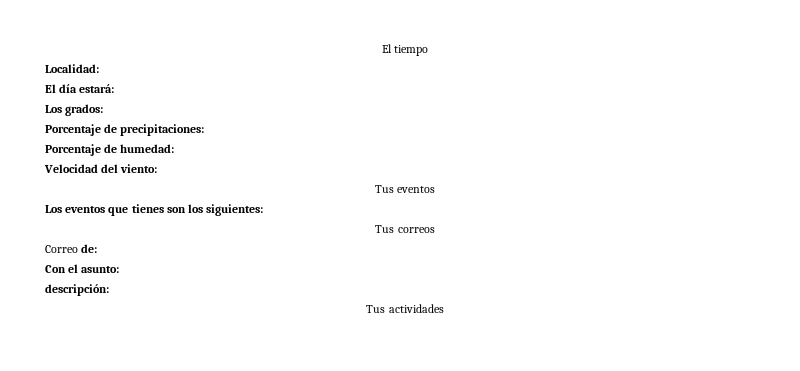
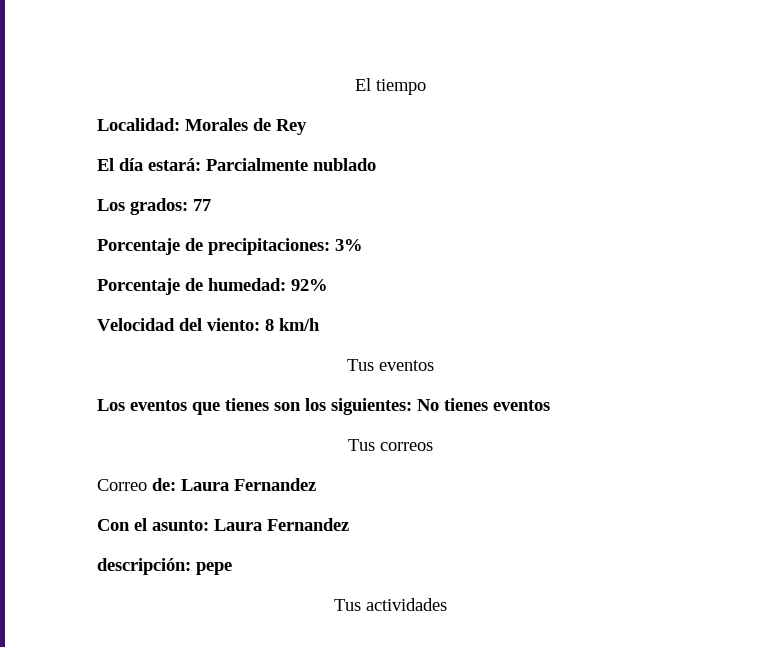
- Localidad:
+ Localidad: Morales de Rey
- El día estará:
+ El día estará: Parcialmente nublado
- Los grados:
+ Los grados: 77
- Porcentaje de precipitaciones:
+ Porcentaje de precipitaciones: 3%
- Porcentaje de humedad:
+ Porcentaje de humedad: 92%
- Velocidad del viento:
+ Velocidad del viento: 8 km/h
- Los eventos que tienes son los siguientes:
+ Los eventos que tienes son los siguientes: No tienes eventos
- Correo de:
+ Correo de: Laura Fernandez
- Con el asunto:
+ Con el asunto: Laura Fernandez
- descripción:
+ descripción: pepe

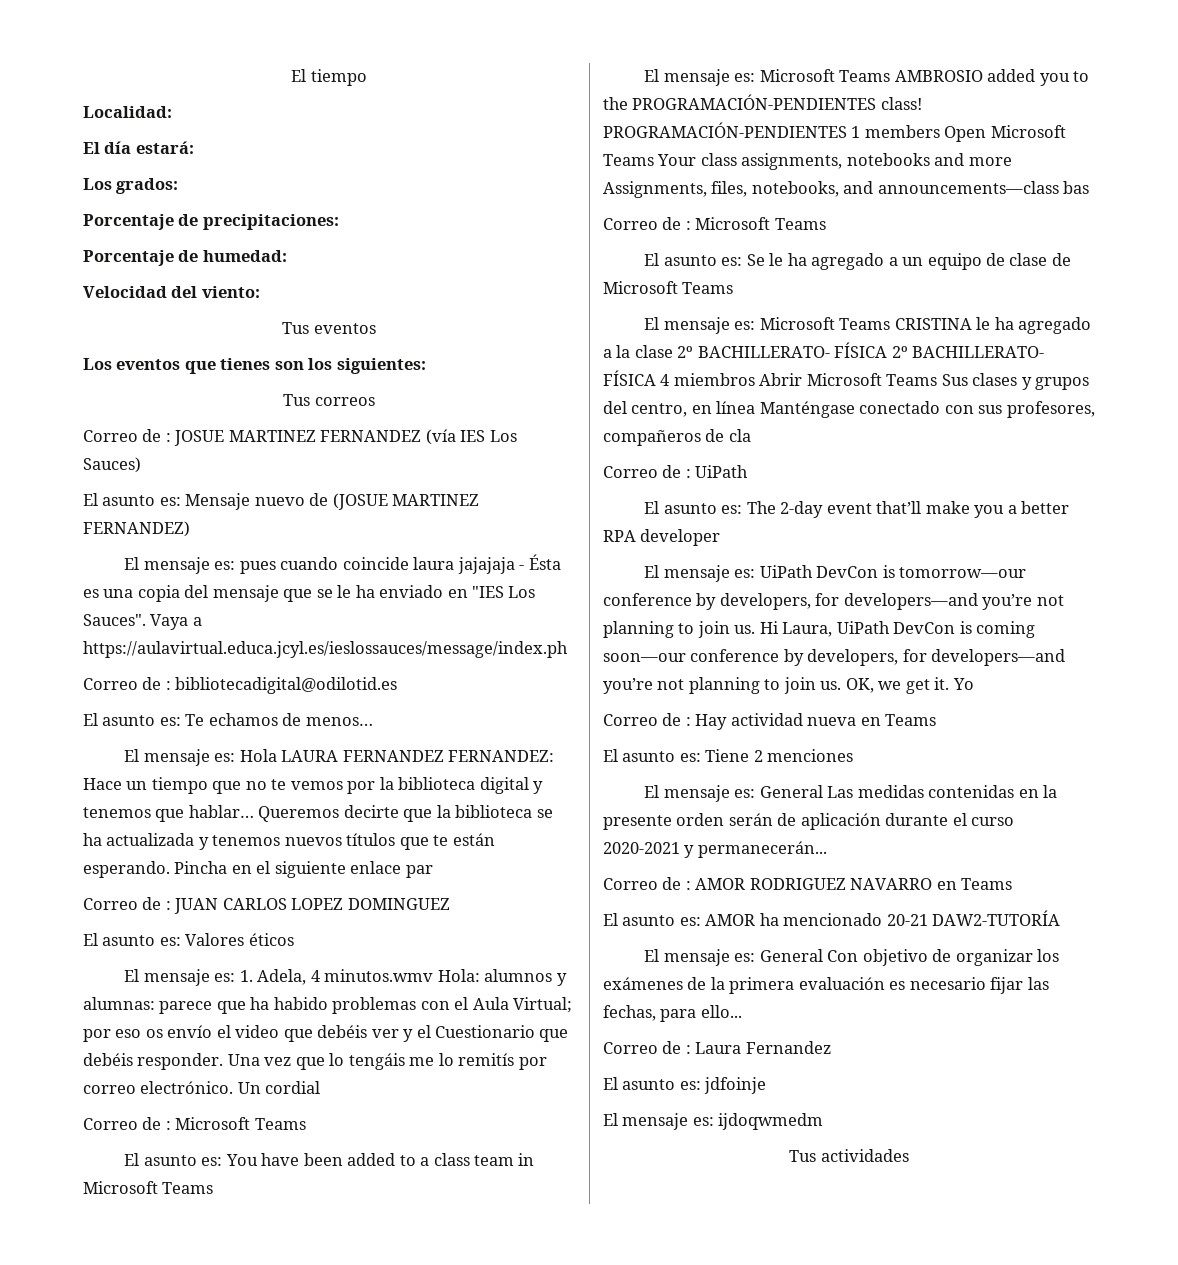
- Localidad: Morales de Rey
+ Localidad:
- El día estará: Parcialmente nublado
+ El día estará:
- Los grados: 77
+ Los grados:
- Porcentaje de precipitaciones: 3%
+ Porcentaje de precipitaciones:
- Porcentaje de humedad: 92%
+ Porcentaje de humedad:
- Velocidad del viento: 8 km/h
+ Velocidad del viento:
- Los eventos que tienes son los siguientes: No tienes eventos
+ Los eventos que tienes son los siguientes:
- Correo de: Laura Fernandez
- Con el asunto: Laura Fernandez
- descripción: pepe
+ Correo de : JOSUE MARTINEZ FERNANDEZ (vía IES Los Sauces)
+ El asunto es: Mensaje nuevo de (JOSUE MARTINEZ FERNANDEZ)
+ El mensaje es: pues cuando coincide laura jajajaja - Ésta es una copia del mensaje que se le ha enviado en "IES Los Sauces". Vaya a https://aulavirtual.educa.jcyl.es/ieslossauces/message/index.ph
+ Correo de : bibliotecadigital@odilotid.es
+ El asunto es: Te echamos de menos…
+ El mensaje es: Hola LAURA FERNANDEZ FERNANDEZ: Hace un tiempo que no te vemos por la biblioteca digital y tenemos que hablar… Queremos decirte que la biblioteca se ha actualizada y tenemos nuevos títulos que te están esperando. Pincha en el siguiente enlace par
+ Correo de : JUAN CARLOS LOPEZ DOMINGUEZ
+ El asunto es: Valores éticos
+ El mensaje es: 1. Adela, 4 minutos.wmv Hola: alumnos y alumnas: parece que ha habido problemas con el Aula Virtual; por eso os envío el video que debéis ver y el Cuestionario que debéis responder. Una vez que lo tengáis me lo remitís por correo electrónico. Un cordial
+ Correo de : Microsoft Teams
+ El asunto es: You have been added to a class team in Microsoft Teams
+ El mensaje es: Microsoft Teams AMBROSIO added you to the PROGRAMACIÓN-PENDIENTES class! PROGRAMACIÓN-PENDIENTES 1 members Open Microsoft Teams Your class assignments, notebooks and more Assignments, files, notebooks, and announcements—class bas
+ Correo de : Microsoft Teams
+ El asunto es: Se le ha agregado a un equipo de clase de Microsoft Teams
+ El mensaje es: Microsoft Teams CRISTINA le ha agregado a la clase 2º BACHILLERATO- FÍSICA 2º BACHILLERATO- FÍSICA 4 miembros Abrir Microsoft Teams Sus clases y grupos del centro, en línea Manténgase conectado con sus profesores, compañeros de cla
+ Correo de : UiPath
+ El asunto es: The 2-day event that’ll make you a better RPA developer
+ El mensaje es: UiPath DevCon is tomorrow—our conference by developers, for developers—and you’re not planning to join us. Hi Laura, UiPath DevCon is coming soon—our conference by developers, for developers—and you’re not planning to join us. OK, we get it. Yo
+ Correo de : Hay actividad nueva en Teams
+ El asunto es: Tiene 2 menciones
+ El mensaje es: General Las medidas contenidas en la presente orden serán de aplicación durante el curso 2020-2021 y permanecerán...
+ Correo de : AMOR RODRIGUEZ NAVARRO en Teams
+ El asunto es: AMOR ha mencionado 20-21 DAW2-TUTORÍA
+ El mensaje es: General Con objetivo de organizar los exámenes de la primera evaluación es necesario fijar las fechas, para ello...
+ Correo de : Laura Fernandez
+ El asunto es: jdfoinje
+ El mensaje es: ijdoqwmedm

